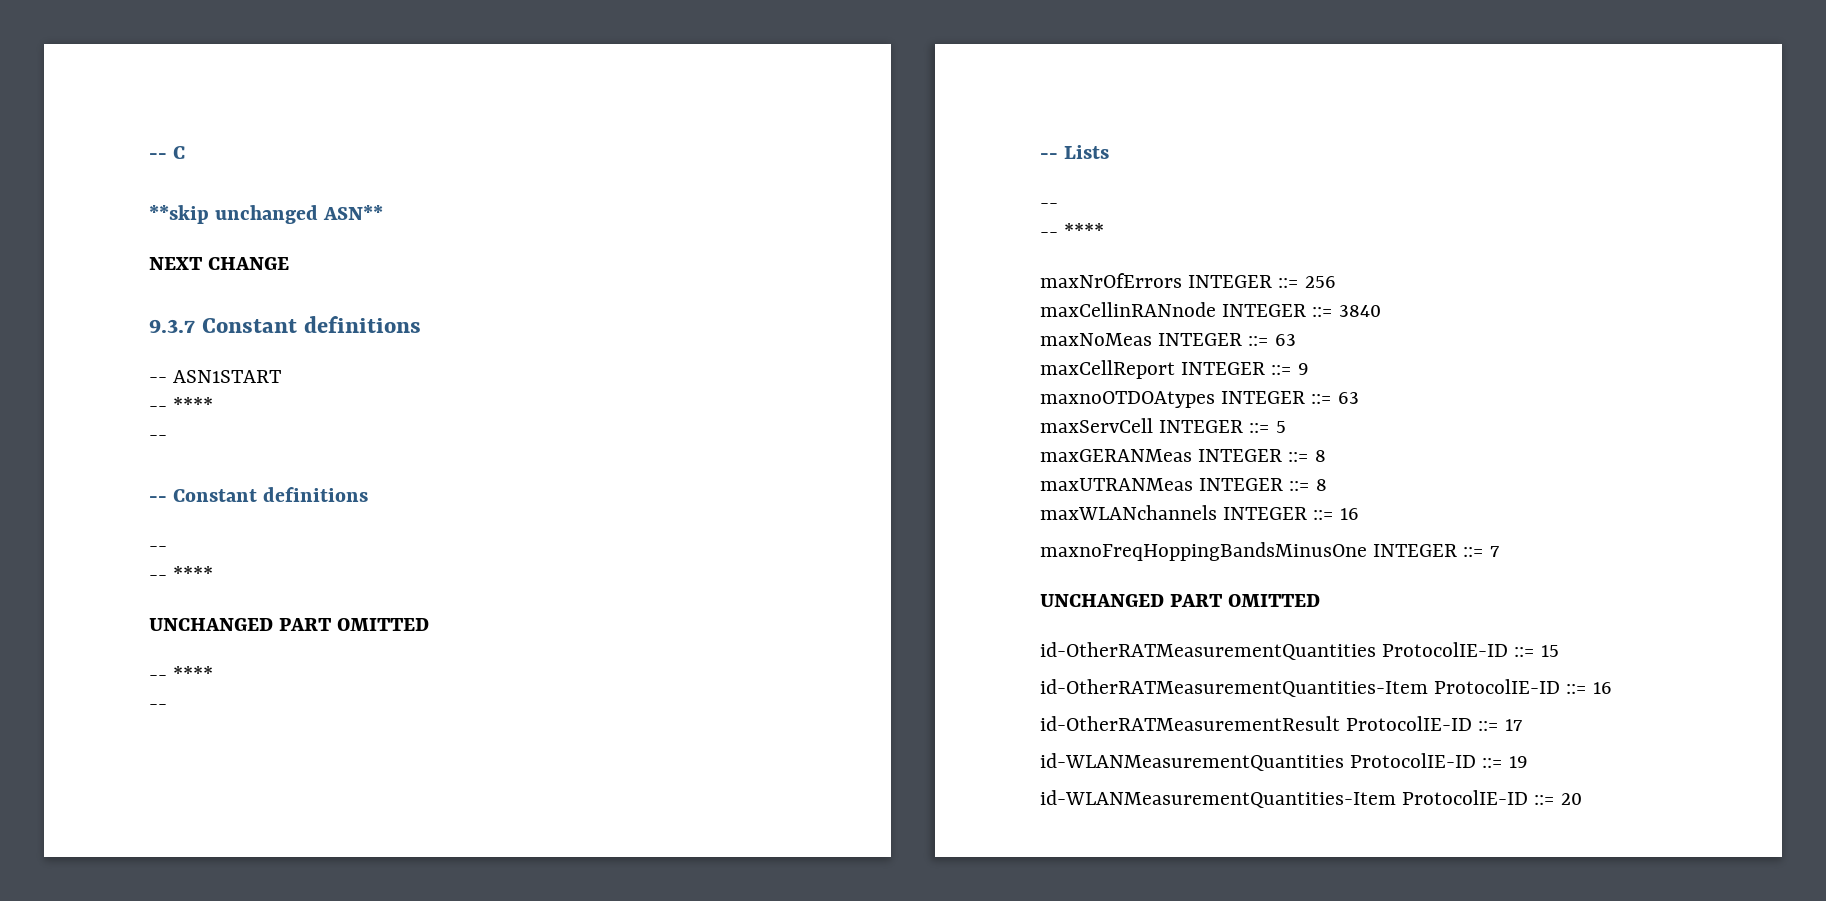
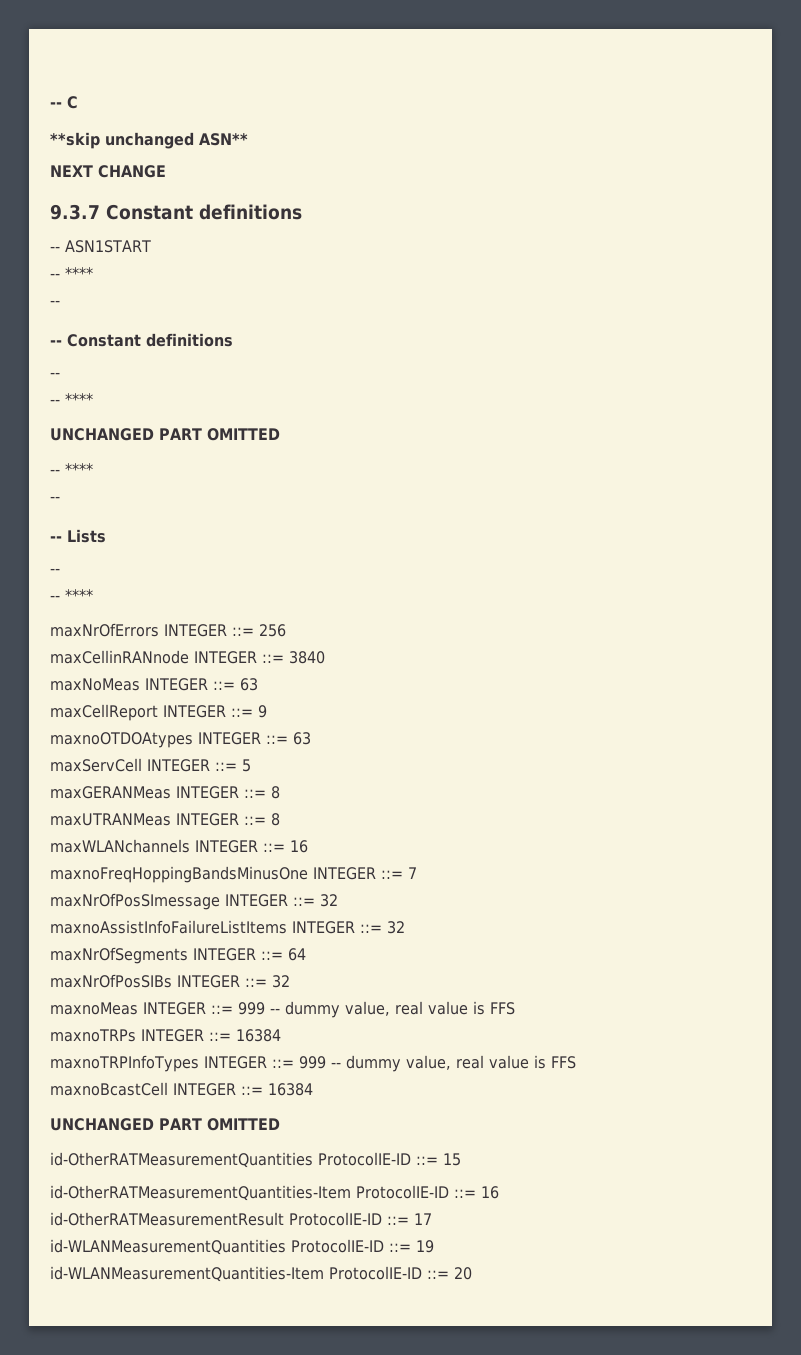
+ maxNrOfPosSImessage INTEGER ::= 32
+ maxnoAssistInfoFailureListItems INTEGER ::= 32
+ maxNrOfSegments INTEGER ::= 64
+ maxNrOfPosSIBs INTEGER ::= 32
+ maxnoMeas INTEGER ::= 999 -- dummy value, real value is FFS
+ maxnoTRPs INTEGER ::= 16384
+ maxnoTRPInfoTypes INTEGER ::= 999 -- dummy value, real value is FFS
+ maxnoBcastCell INTEGER ::= 16384

